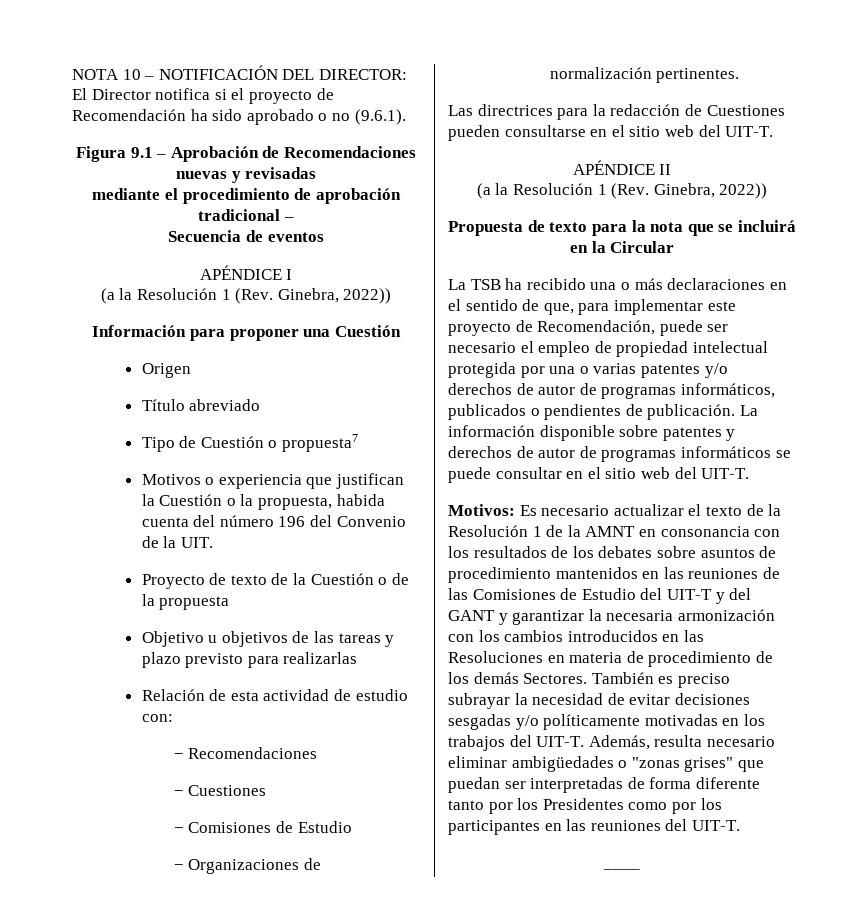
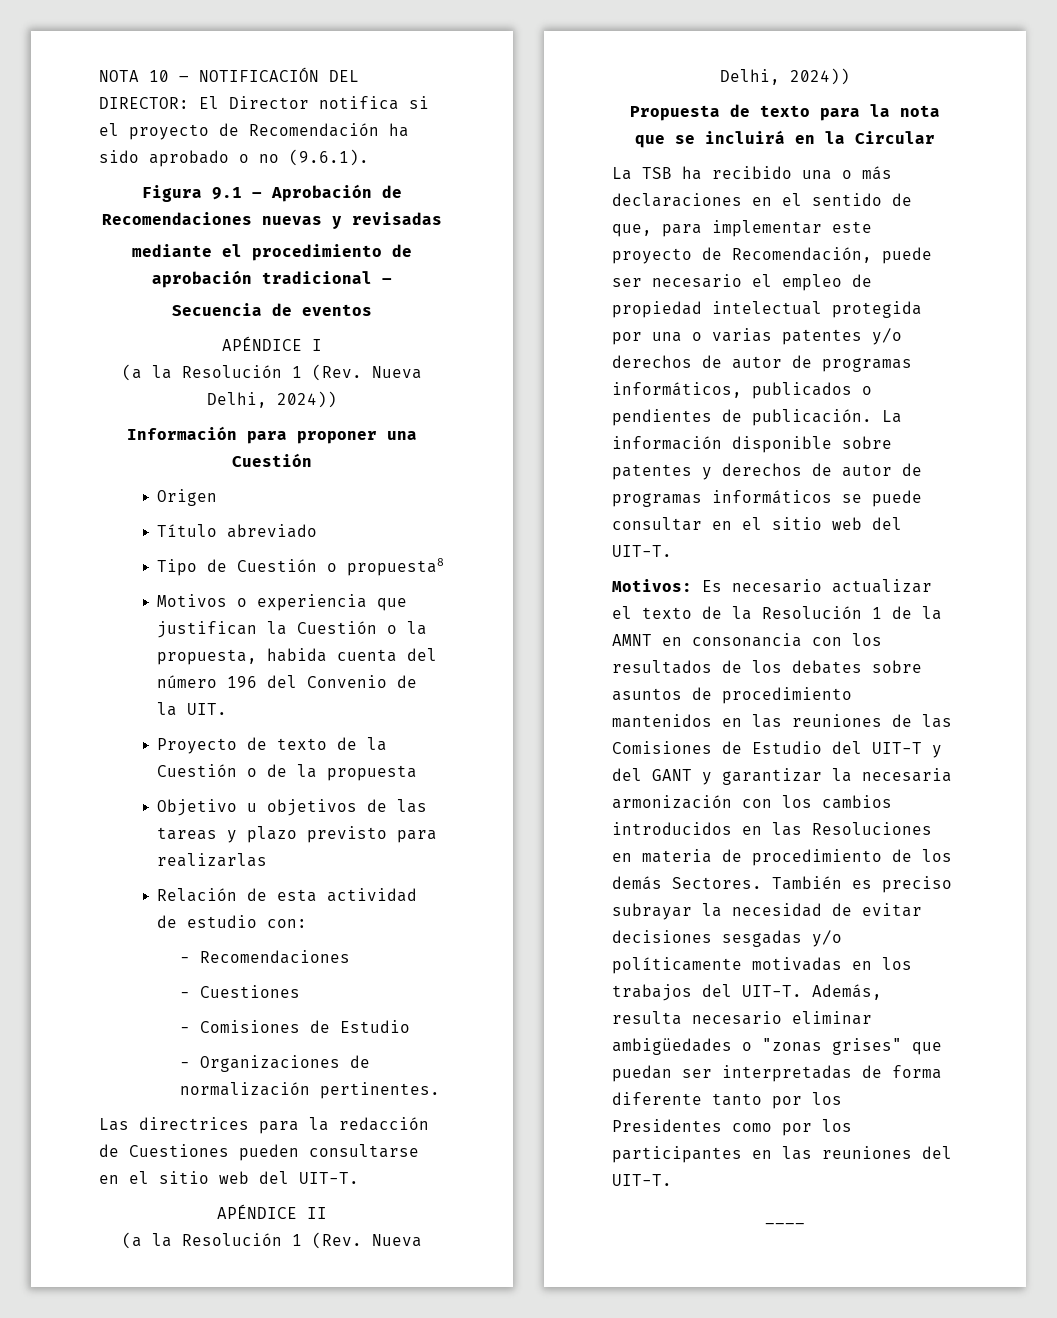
  APÉNDICE I
- (a la Resolución 1 (Rev. Ginebra, 2022))
+ (a la Resolución 1 (Rev. Nueva Delhi, 2024))
- Tipo de Cuestión o propuesta7
+ Tipo de Cuestión o propuesta8
  APÉNDICE II
- (a la Resolución 1 (Rev. Ginebra, 2022))
+ (a la Resolución 1 (Rev. Nueva Delhi, 2024))

